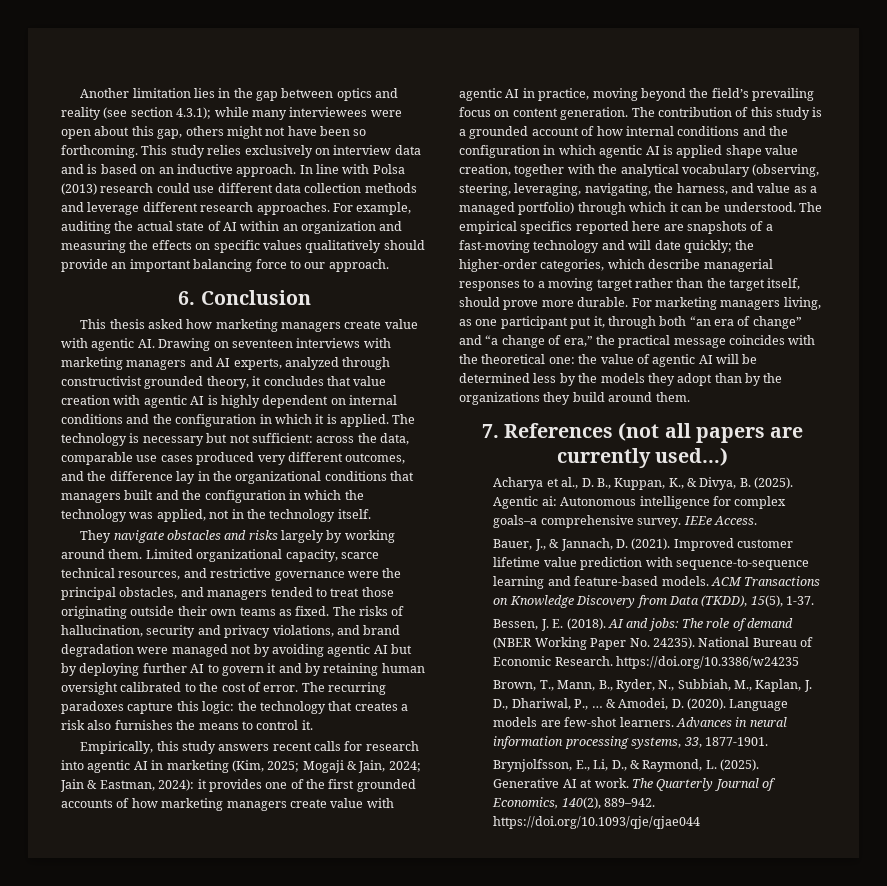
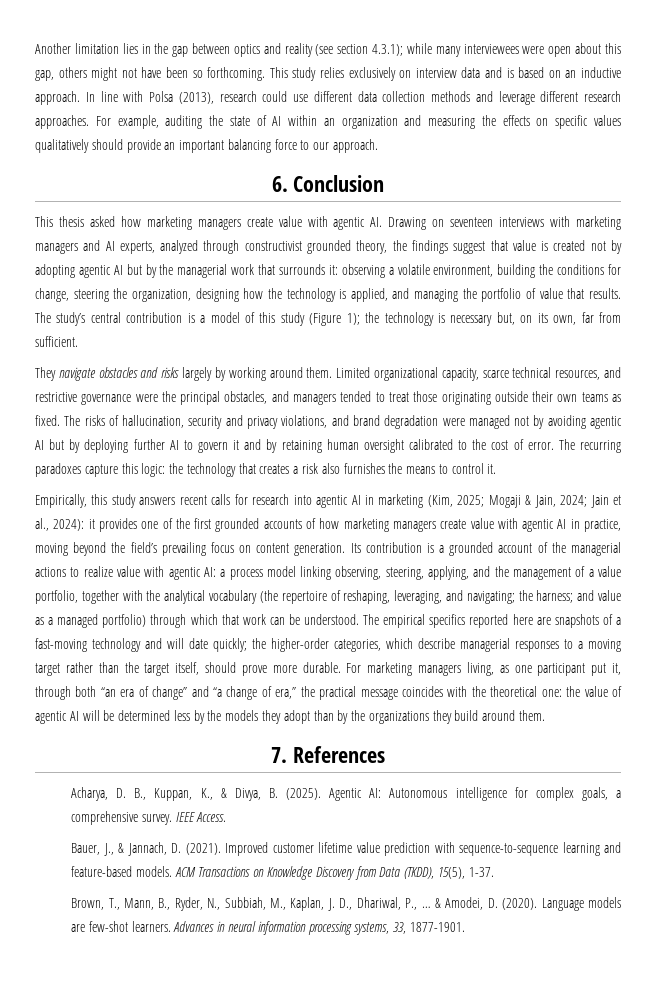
- In line with Polsa (2013) research could use different data collection methods and leverage different research approaches.
+ In line with Polsa (2013), research could use different data collection methods and leverage different research approaches.
- For example, auditing the actual state of AI within an organization and measuring the effects on specific values qualitatively should provide an important balancing force to our approach.
+ For example, auditing the state of AI within an organization and measuring the effects on specific values qualitatively should provide an important balancing force to our approach.
- This thesis asked how marketing managers create value with agentic AI. Drawing on seventeen interviews with marketing managers and AI experts, analyzed through constructivist grounded theory, it concludes that value creation with agentic AI is highly dependent on internal conditions and the configuration in which it is applied. The technology is necessary but not sufficient: across the data, comparable use cases produced very different outcomes, and the difference lay in the organizational conditions that managers built and the configuration in which the technology was applied, not in the technology itself.
+ This thesis asked how marketing managers create value with agentic AI. Drawing on seventeen interviews with marketing managers and AI experts, analyzed through constructivist grounded theory, the findings suggest that value is created not by adopting agentic AI but by the managerial work that surrounds it: observing a volatile environment, building the conditions for change, steering the organization, designing how the technology is applied, and managing the portfolio of value that results. The study’s central contribution is a model of this study (Figure 1); the technology is necessary but, on its own, far from sufficient.
- Empirically, this study answers recent calls for research into agentic AI in marketing (Kim, 2025; Mogaji & Jain, 2024; Jain & Eastman, 2024): it provides one of the first grounded accounts of how marketing managers create value with agentic AI in practice, moving beyond the field’s prevailing focus on content generation.
+ Empirically, this study answers recent calls for research into agentic AI in marketing (Kim, 2025; Mogaji & Jain, 2024; Jain et al., 2024): it provides one of the first grounded accounts of how marketing managers create value with agentic AI in practice, moving beyond the field’s prevailing focus on content generation.
- The contribution of this study is a grounded account of how internal conditions and the configuration in which agentic AI is applied shape value creation, together with the analytical vocabulary (observing, steering, leveraging, navigating, the harness, and value as a managed portfolio) through which it can be understood.
+ Its contribution is a grounded account of the managerial actions to realize value with agentic AI: a process model linking observing, steering, applying, and the management of a value portfolio, together with the analytical vocabulary (the repertoire of reshaping, leveraging, and navigating; the harness; and value as a managed portfolio) through which that work can be understood.
- 7. References (not all papers are currently used…)
- Acharya et al., D. B., Kuppan, K., & Divya, B. (2025).
+ 7. References
+ Acharya, D. B., Kuppan, K., & Divya, B. (2025).
- Agentic ai: Autonomous intelligence for complex goals–a comprehensive survey.
+ Agentic AI: Autonomous intelligence for complex goals, a comprehensive survey.
- IEEe Access.
+ IEEE Access.
- Bessen, J. E. (2018). AI and jobs: The role of demand (NBER Working Paper No. 24235). National Bureau of Economic Research. https://doi.org/10.3386/w24235
- Brynjolfsson, E., Li, D., & Raymond, L. (2025). Generative AI at work. The Quarterly Journal of Economics, 140(2), 889–942. https://doi.org/10.1093/qje/qjae044

